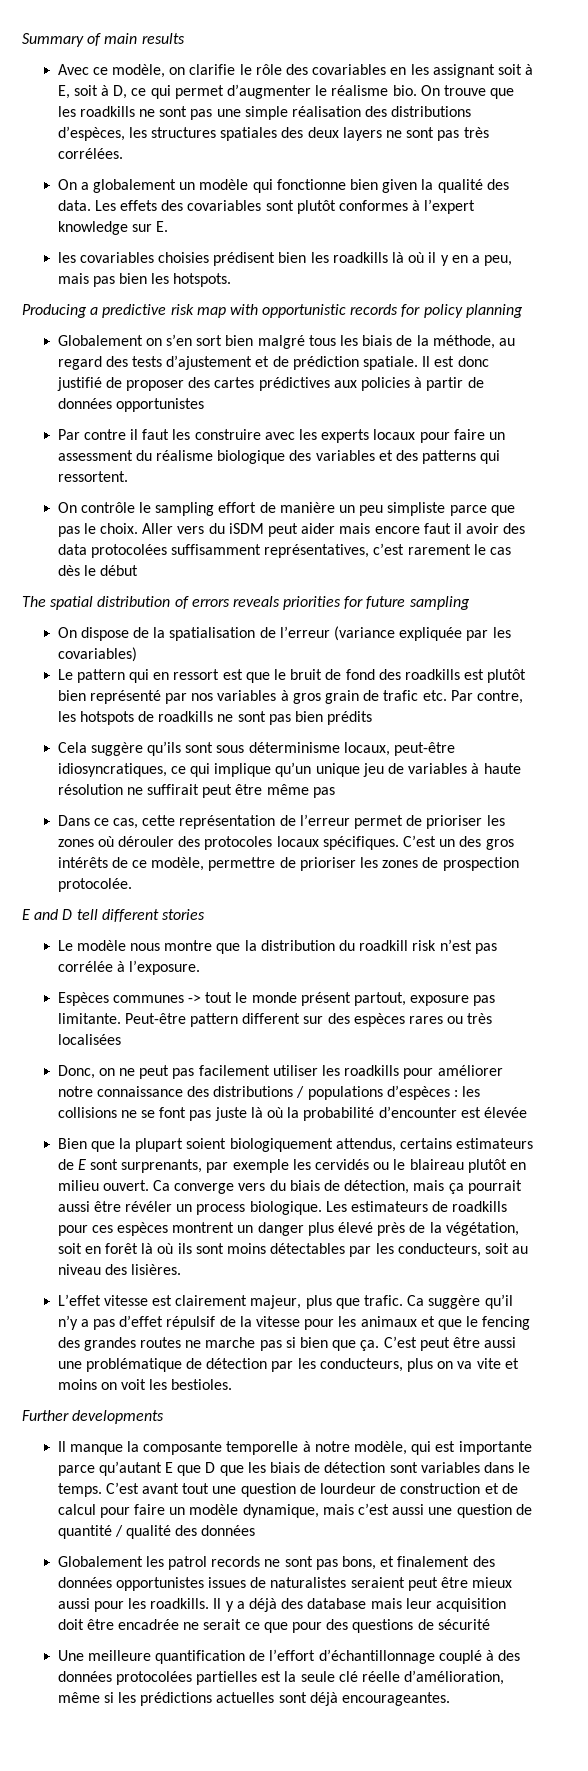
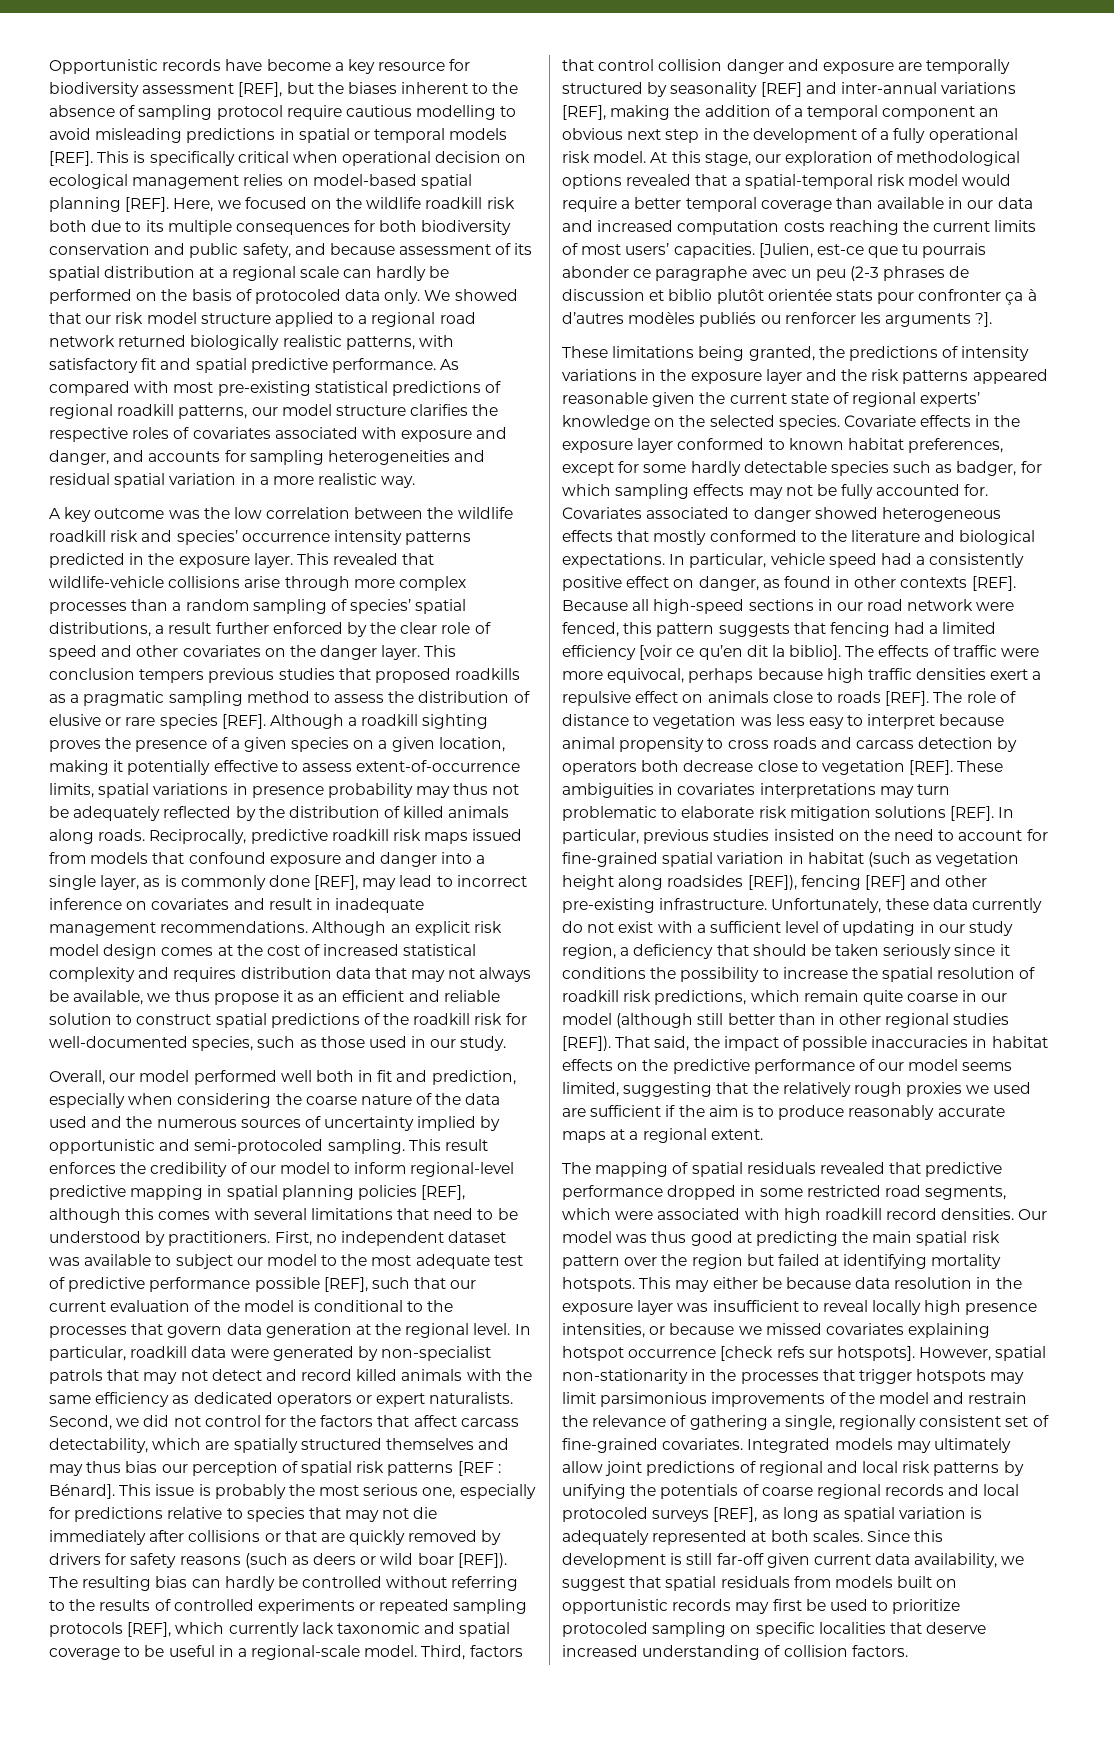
- Summary of main results
- Avec ce modèle, on clarifie le rôle des covariables en les assignant soit à E, soit à D, ce qui permet d’augmenter le réalisme bio. On trouve que les roadkills ne sont pas une simple réalisation des distributions d’espèces, les structures spatiales des deux layers ne sont pas très corrélées.
- On a globalement un modèle qui fonctionne bien given la qualité des data. Les effets des covariables sont plutôt conformes à l’expert knowledge sur E.
- les covariables choisies prédisent bien les roadkills là où il y en a peu, mais pas bien les hotspots.
- Producing a predictive risk map with opportunistic records for policy planning
- Globalement on s’en sort bien malgré tous les biais de la méthode, au regard des tests d’ajustement et de prédiction spatiale. Il est donc justifié de proposer des cartes prédictives aux policies à partir de données opportunistes
- Par contre il faut les construire avec les experts locaux pour faire un assessment du réalisme biologique des variables et des patterns qui ressortent.
- On contrôle le sampling effort de manière un peu simpliste parce que pas le choix. Aller vers du iSDM peut aider mais encore faut il avoir des data protocolées suffisamment représentatives, c’est rarement le cas dès le début
- The spatial distribution of errors reveals priorities for future sampling
- On dispose de la spatialisation de l’erreur (variance expliquée par les covariables)
- Le pattern qui en ressort est que le bruit de fond des roadkills est plutôt bien représenté par nos variables à gros grain de trafic etc. Par contre, les hotspots de roadkills ne sont pas bien prédits
- Cela suggère qu’ils sont sous déterminisme locaux, peut-être idiosyncratiques, ce qui implique qu’un unique jeu de variables à haute résolution ne suffirait peut être même pas
- Dans ce cas, cette représentation de l’erreur permet de prioriser les zones où dérouler des protocoles locaux spécifiques. C’est un des gros intérêts de ce modèle, permettre de prioriser les zones de prospection protocolée.
- E and D tell different stories
- Le modèle nous montre que la distribution du roadkill risk n’est pas corrélée à l’exposure.
- Espèces communes -> tout le monde présent partout, exposure pas limitante. Peut-être pattern different sur des espèces rares ou très localisées
- Donc, on ne peut pas facilement utiliser les roadkills pour améliorer notre connaissance des distributions / populations d’espèces : les collisions ne se font pas juste là où la probabilité d’encounter est élevée
- Bien que la plupart soient biologiquement attendus, certains estimateurs de E sont surprenants, par exemple les cervidés ou le blaireau plutôt en milieu ouvert. Ca converge vers du biais de détection, mais ça pourrait aussi être révéler un process biologique. Les estimateurs de roadkills pour ces espèces montrent un danger plus élevé près de la végétation, soit en forêt là où ils sont moins détectables par les conducteurs, soit au niveau des lisières.
- L’effet vitesse est clairement majeur, plus que trafic. Ca suggère qu’il n’y a pas d’effet répulsif de la vitesse pour les animaux et que le fencing des grandes routes ne marche pas si bien que ça. C’est peut être aussi une problématique de détection par les conducteurs, plus on va vite et moins on voit les bestioles.
- Further developments
- Il manque la composante temporelle à notre modèle, qui est importante parce qu’autant E que D que les biais de détection sont variables dans le temps. C’est avant tout une question de lourdeur de construction et de calcul pour faire un modèle dynamique, mais c’est aussi une question de quantité / qualité des données
- Globalement les patrol records ne sont pas bons, et finalement des données opportunistes issues de naturalistes seraient peut être mieux aussi pour les roadkills. Il y a déjà des database mais leur acquisition doit être encadrée ne serait ce que pour des questions de sécurité
- Une meilleure quantification de l’effort d’échantillonnage couplé à des données protocolées partielles est la seule clé réelle d’amélioration, même si les prédictions actuelles sont déjà encourageantes.
+ Opportunistic records have become a key resource for biodiversity assessment [REF], but the biases inherent to the absence of sampling protocol require cautious modelling to avoid misleading predictions in spatial or temporal models [REF]. This is specifically critical when operational decision on ecological management relies on model-based spatial planning [REF]. Here, we focused on the wildlife roadkill risk both due to its multiple consequences for both biodiversity conservation and public safety, and because assessment of its spatial distribution at a regional scale can hardly be performed on the basis of protocoled data only. We showed that our risk model structure applied to a regional road network returned biologically realistic patterns, with satisfactory fit and spatial predictive performance. As compared with most pre-existing statistical predictions of regional roadkill patterns, our model structure clarifies the respective roles of covariates associated with exposure and danger, and accounts for sampling heterogeneities and residual spatial variation in a more realistic way.
+ A key outcome was the low correlation between the wildlife roadkill risk and species’ occurrence intensity patterns predicted in the exposure layer. This revealed that wildlife-vehicle collisions arise through more complex processes than a random sampling of species’ spatial distributions, a result further enforced by the clear role of speed and other covariates on the danger layer. This conclusion tempers previous studies that proposed roadkills as a pragmatic sampling method to assess the distribution of elusive or rare species [REF]. Although a roadkill sighting proves the presence of a given species on a given location, making it potentially effective to assess extent-of-occurrence limits, spatial variations in presence probability may thus not be adequately reflected by the distribution of killed animals along roads. Reciprocally, predictive roadkill risk maps issued from models that confound exposure and danger into a single layer, as is commonly done [REF], may lead to incorrect inference on covariates and result in inadequate management recommendations. Although an explicit risk model design comes at the cost of increased statistical complexity and requires distribution data that may not always be available, we thus propose it as an efficient and reliable solution to construct spatial predictions of the roadkill risk for well-documented species, such as those used in our study.
+ Overall, our model performed well both in fit and prediction, especially when considering the coarse nature of the data used and the numerous sources of uncertainty implied by opportunistic and semi-protocoled sampling. This result enforces the credibility of our model to inform regional-level predictive mapping in spatial planning policies [REF], although this comes with several limitations that need to be understood by practitioners. First, no independent dataset was available to subject our model to the most adequate test of predictive performance possible [REF], such that our current evaluation of the model is conditional to the processes that govern data generation at the regional level. In particular, roadkill data were generated by non-specialist patrols that may not detect and record killed animals with the same efficiency as dedicated operators or expert naturalists. Second, we did not control for the factors that affect carcass detectability, which are spatially structured themselves and may thus bias our perception of spatial risk patterns [REF : Bénard]. This issue is probably the most serious one, especially for predictions relative to species that may not die immediately after collisions or that are quickly removed by drivers for safety reasons (such as deers or wild boar [REF]). The resulting bias can hardly be controlled without referring to the results of controlled experiments or repeated sampling protocols [REF], which currently lack taxonomic and spatial coverage to be useful in a regional-scale model. Third, factors that control collision danger and exposure are temporally structured by seasonality [REF] and inter-annual variations [REF], making the addition of a temporal component an obvious next step in the development of a fully operational risk model. At this stage, our exploration of methodological options revealed that a spatial-temporal risk model would require a better temporal coverage than available in our data and increased computation costs reaching the current limits of most users’ capacities. [Julien, est-ce que tu pourrais abonder ce paragraphe avec un peu (2-3 phrases de discussion et biblio plutôt orientée stats pour confronter ça à d’autres modèles publiés ou renforcer les arguments ?].
+ These limitations being granted, the predictions of intensity variations in the exposure layer and the risk patterns appeared reasonable given the current state of regional experts’ knowledge on the selected species. Covariate effects in the exposure layer conformed to known habitat preferences, except for some hardly detectable species such as badger, for which sampling effects may not be fully accounted for. Covariates associated to danger showed heterogeneous effects that mostly conformed to the literature and biological expectations. In particular, vehicle speed had a consistently positive effect on danger, as found in other contexts [REF]. Because all high-speed sections in our road network were fenced, this pattern suggests that fencing had a limited efficiency [voir ce qu’en dit la biblio]. The effects of traffic were more equivocal, perhaps because high traffic densities exert a repulsive effect on animals close to roads [REF]. The role of distance to vegetation was less easy to interpret because animal propensity to cross roads and carcass detection by operators both decrease close to vegetation [REF]. These ambiguities in covariates interpretations may turn problematic to elaborate risk mitigation solutions [REF]. In particular, previous studies insisted on the need to account for fine-grained spatial variation in habitat (such as vegetation height along roadsides [REF]), fencing [REF] and other pre-existing infrastructure. Unfortunately, these data currently do not exist with a sufficient level of updating in our study region, a deficiency that should be taken seriously since it conditions the possibility to increase the spatial resolution of roadkill risk predictions, which remain quite coarse in our model (although still better than in other regional studies [REF]). That said, the impact of possible inaccuracies in habitat effects on the predictive performance of our model seems limited, suggesting that the relatively rough proxies we used are sufficient if the aim is to produce reasonably accurate maps at a regional extent.
+ The mapping of spatial residuals revealed that predictive performance dropped in some restricted road segments, which were associated with high roadkill record densities. Our model was thus good at predicting the main spatial risk pattern over the region but failed at identifying mortality hotspots. This may either be because data resolution in the exposure layer was insufficient to reveal locally high presence intensities, or because we missed covariates explaining hotspot occurrence [check refs sur hotspots]. However, spatial non-stationarity in the processes that trigger hotspots may limit parsimonious improvements of the model and restrain the relevance of gathering a single, regionally consistent set of fine-grained covariates. Integrated models may ultimately allow joint predictions of regional and local risk patterns by unifying the potentials of coarse regional records and local protocoled surveys [REF], as long as spatial variation is adequately represented at both scales. Since this development is still far-off given current data availability, we suggest that spatial residuals from models built on opportunistic records may first be used to prioritize protocoled sampling on specific localities that deserve increased understanding of collision factors.

